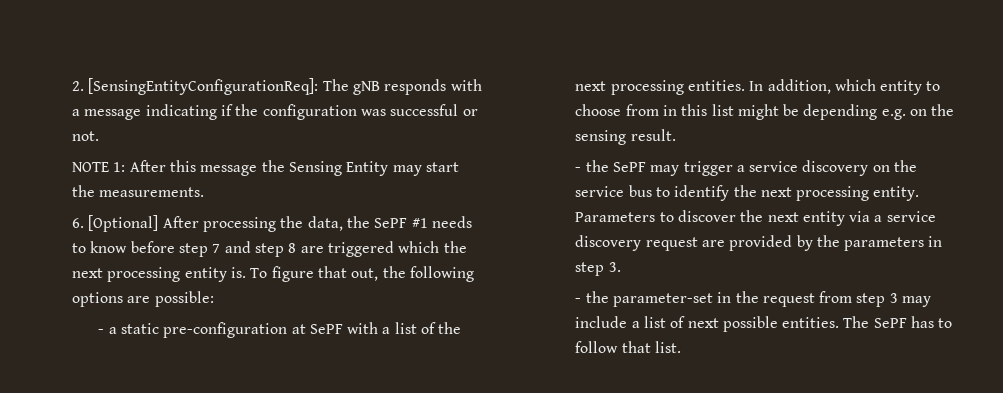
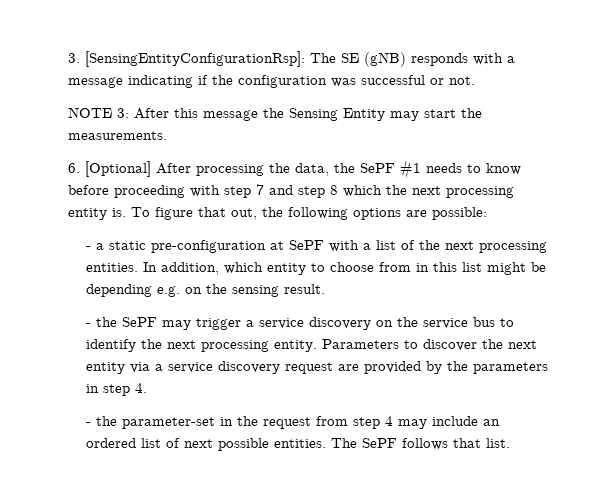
- 2. [SensingEntityConfigurationReq]: The gNB responds with a message indicating if the configuration was successful or not.
+ 3. [SensingEntityConfigurationRsp]: The SE (gNB) responds with a message indicating if the configuration was successful or not.
- NOTE 1: After this message the Sensing Entity may start the measurements.
+ NOTE 3: After this message the Sensing Entity may start the measurements.
- 6. [Optional] After processing the data, the SePF #1 needs to know before step 7 and step 8 are triggered which the next processing entity is.
+ 6. [Optional] After processing the data, the SePF #1 needs to know before proceeding with step 7 and step 8 which the next processing entity is.
- Parameters to discover the next entity via a service discovery request are provided by the parameters in step 3.
+ Parameters to discover the next entity via a service discovery request are provided by the parameters in step 4.
- - the parameter-set in the request from step 3 may include a list of next possible entities.
+ - the parameter-set in the request from step 4 may include an ordered list of next possible entities.
- The SePF has to follow that list.
+ The SePF follows that list.

